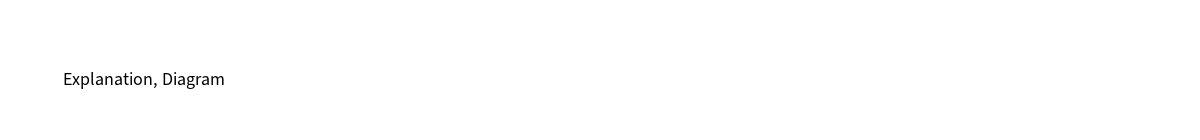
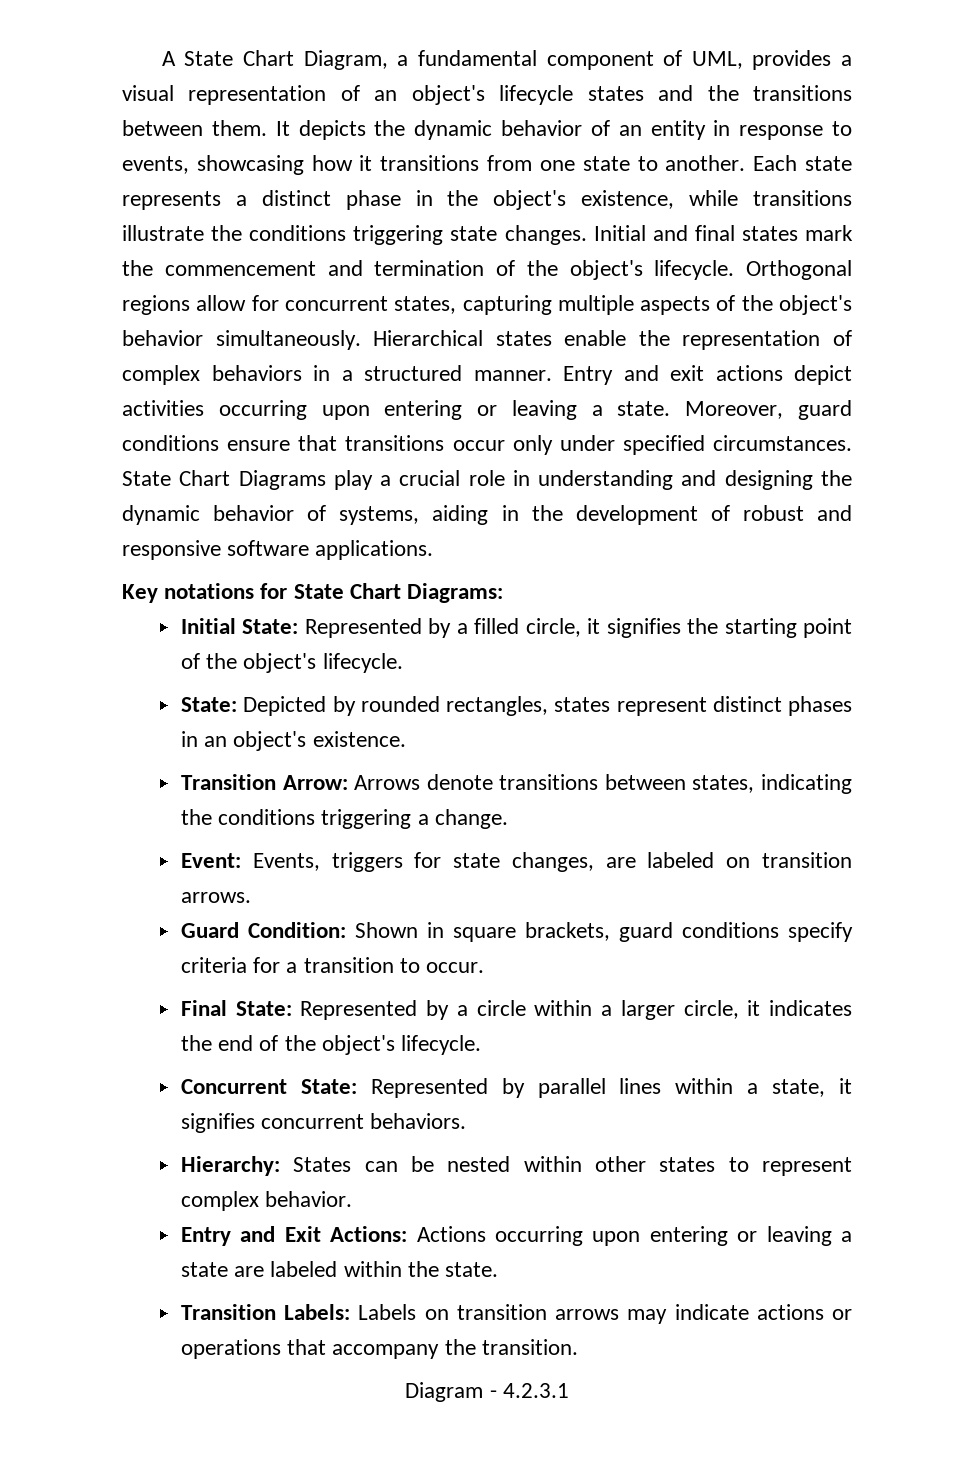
- Explanation, Diagram
+ A State Chart Diagram, a fundamental component of UML, provides a visual representation of an object's lifecycle states and the transitions between them. It depicts the dynamic behavior of an entity in response to events, showcasing how it transitions from one state to another. Each state represents a distinct phase in the object's existence, while transitions illustrate the conditions triggering state changes. Initial and final states mark the commencement and termination of the object's lifecycle. Orthogonal regions allow for concurrent states, capturing multiple aspects of the object's behavior simultaneously. Hierarchical states enable the representation of complex behaviors in a structured manner. Entry and exit actions depict activities occurring upon entering or leaving a state. Moreover, guard conditions ensure that transitions occur only under specified circumstances. State Chart Diagrams play a crucial role in understanding and designing the dynamic behavior of systems, aiding in the development of robust and responsive software applications.
+ Key notations for State Chart Diagrams:
+ Initial State: Represented by a filled circle, it signifies the starting point of the object's lifecycle.
+ State: Depicted by rounded rectangles, states represent distinct phases in an object's existence.
+ Transition Arrow: Arrows denote transitions between states, indicating the conditions triggering a change.
+ Event: Events, triggers for state changes, are labeled on transition arrows.
+ Guard Condition: Shown in square brackets, guard conditions specify criteria for a transition to occur.
+ Final State: Represented by a circle within a larger circle, it indicates the end of the object's lifecycle.
+ Concurrent State: Represented by parallel lines within a state, it signifies concurrent behaviors.
+ Hierarchy: States can be nested within other states to represent complex behavior.
+ Entry and Exit Actions: Actions occurring upon entering or leaving a state are labeled within the state.
+ Transition Labels: Labels on transition arrows may indicate actions or operations that accompany the transition.
+ Diagram - 4.2.3.1

